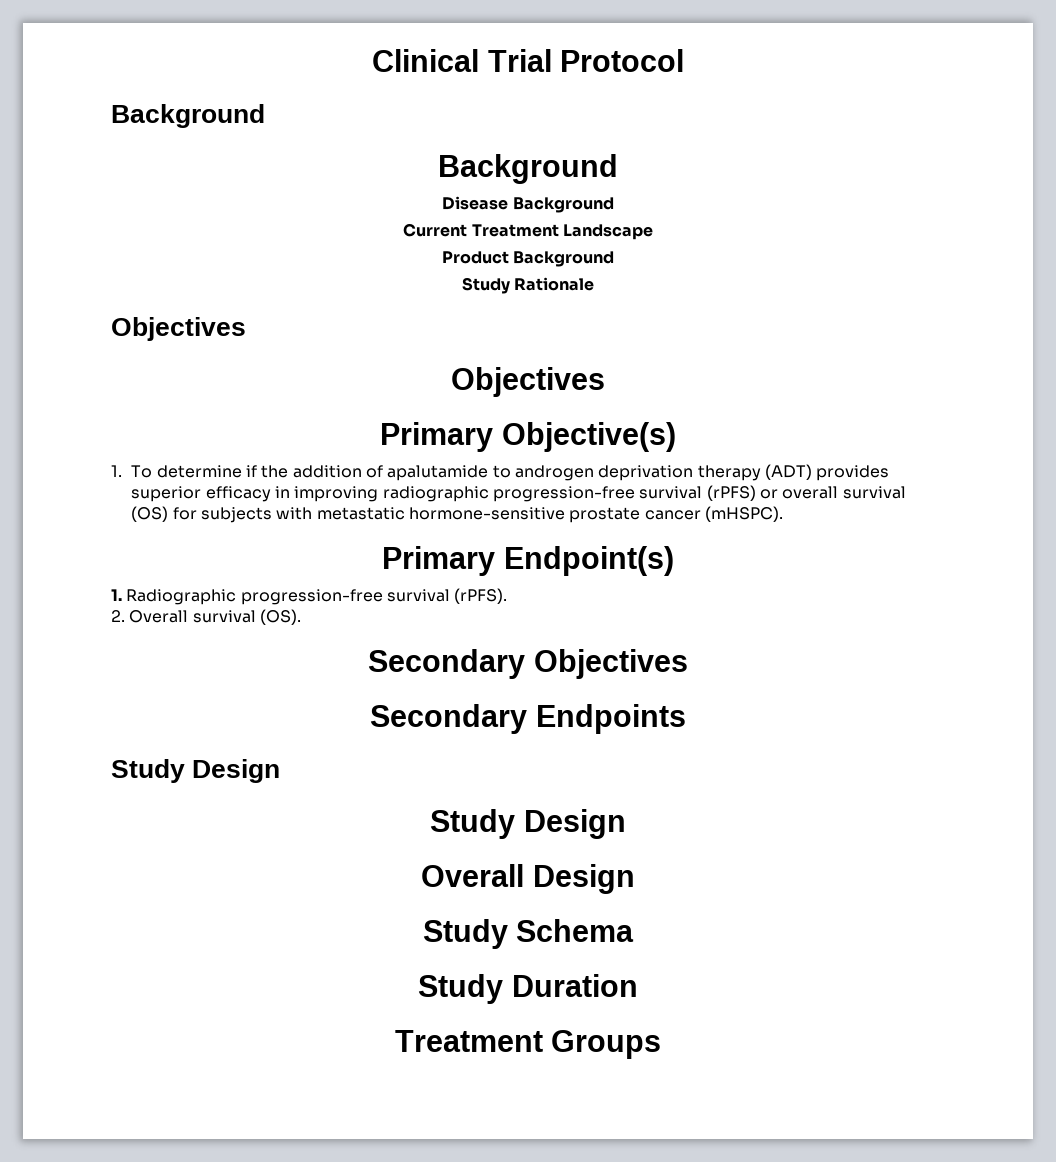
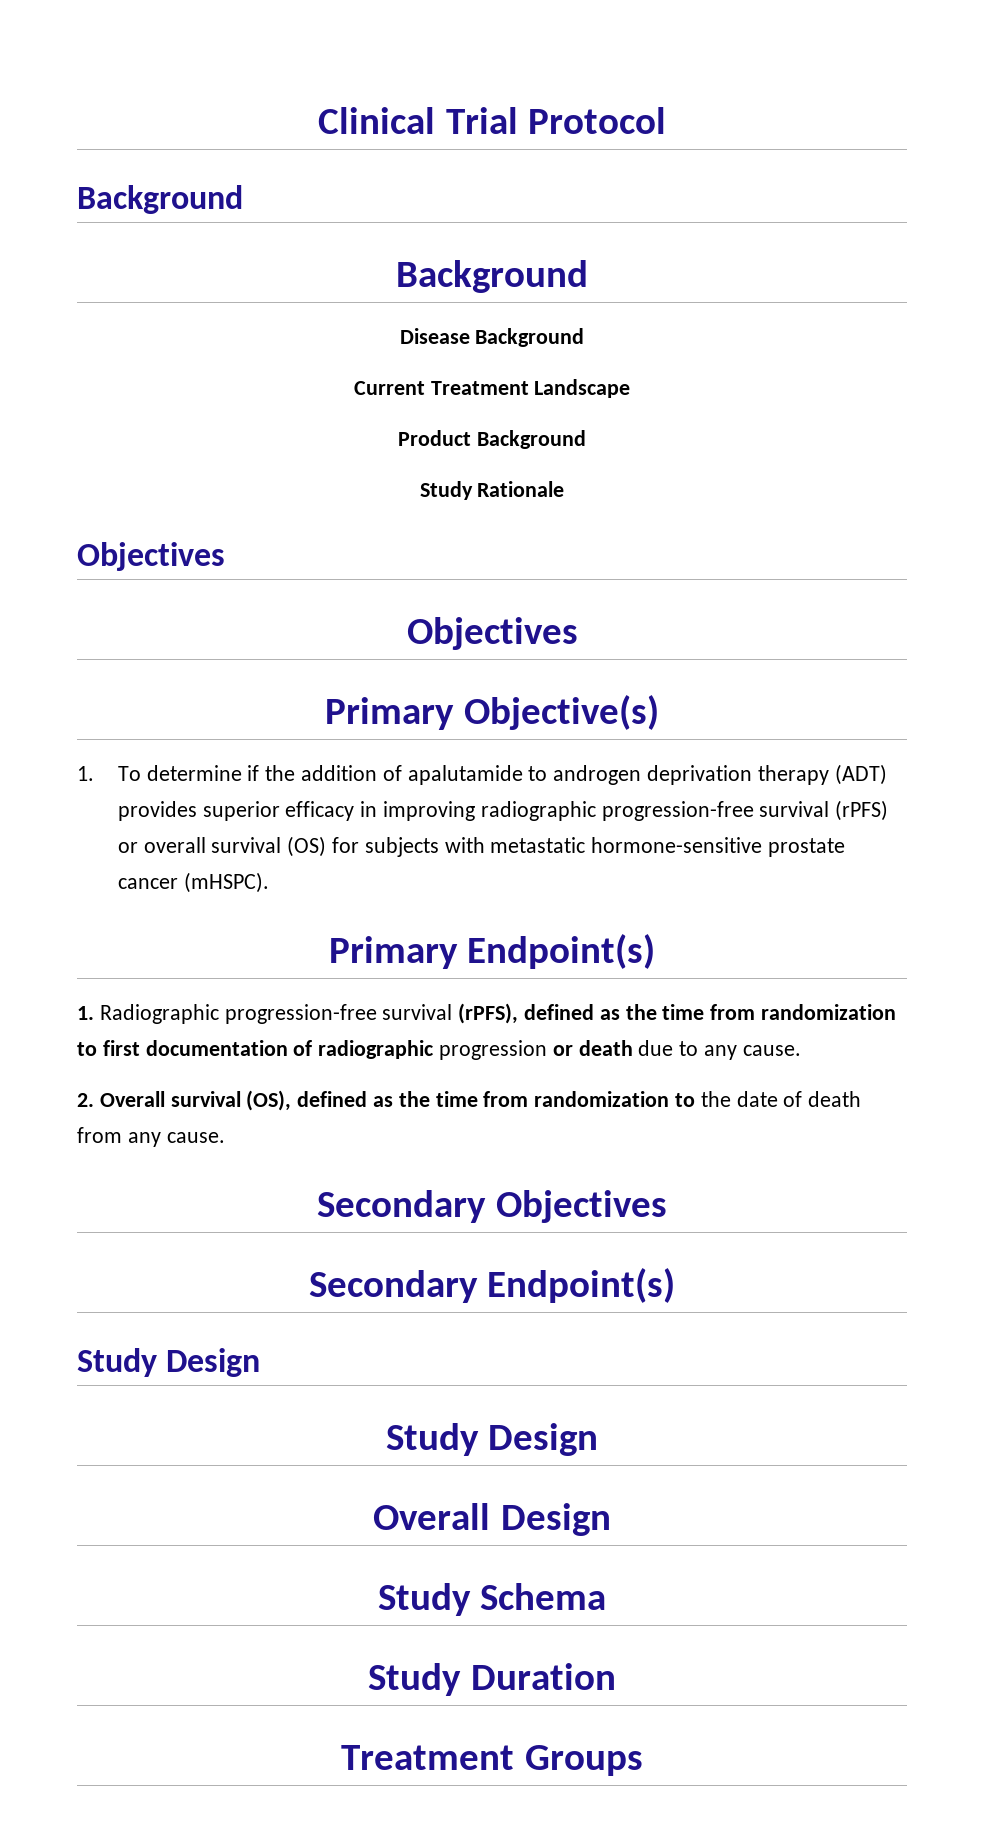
- 1. Radiographic progression-free survival (rPFS).
- 2. Overall survival (OS).
+ 1. Radiographic progression-free survival (rPFS), defined as the time from randomization to first documentation of radiographic progression or death due to any cause.
+ 2. Overall survival (OS), defined as the time from randomization to the date of death from any cause.
- Secondary Endpoints
+ Secondary Endpoint(s)

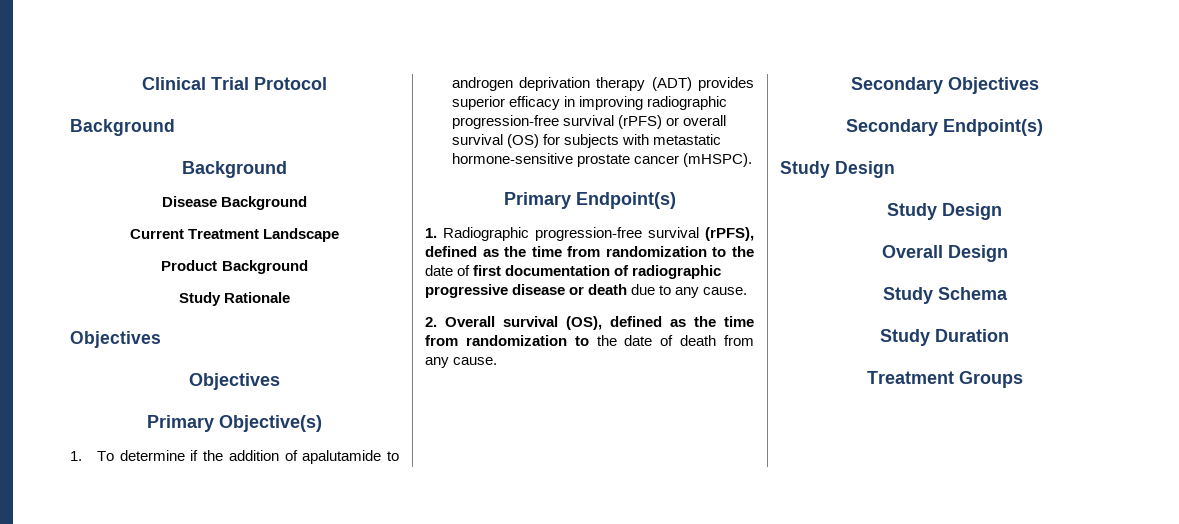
- 1. Radiographic progression-free survival (rPFS), defined as the time from randomization to first documentation of radiographic progression or death due to any cause.
+ 1. Radiographic progression-free survival (rPFS), defined as the time from randomization to the date of first documentation of radiographic progressive disease or death due to any cause.

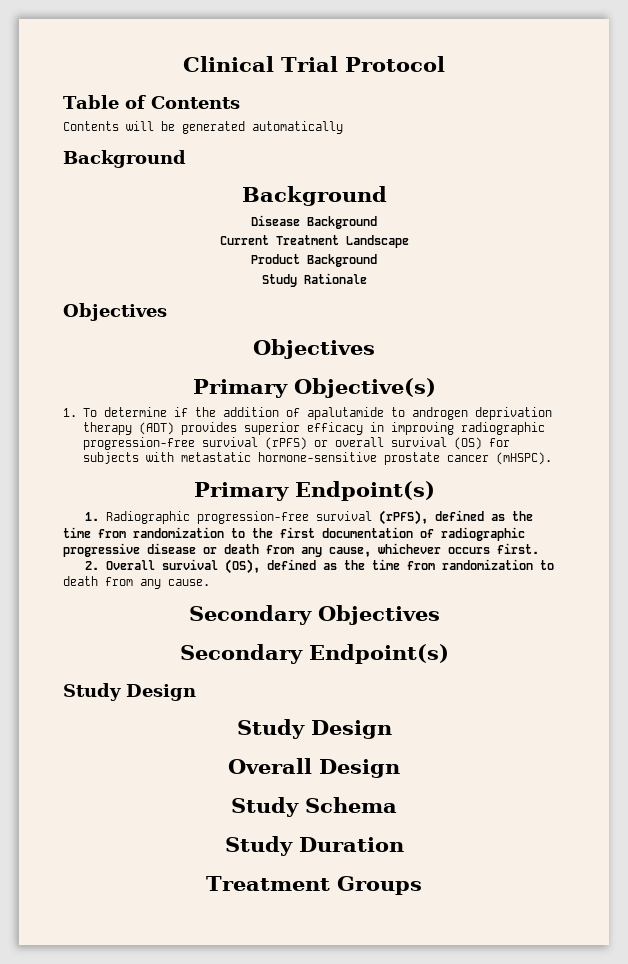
+ Table of Contents
+ Contents will be generated automatically
- 1. Radiographic progression-free survival (rPFS), defined as the time from randomization to the date of first documentation of radiographic progressive disease or death due to any cause.
+ 1. Radiographic progression-free survival (rPFS), defined as the time from randomization to the first documentation of radiographic progressive disease or death from any cause, whichever occurs first.
- 2. Overall survival (OS), defined as the time from randomization to the date of death from any cause.
+ 2. Overall survival (OS), defined as the time from randomization to death from any cause.

